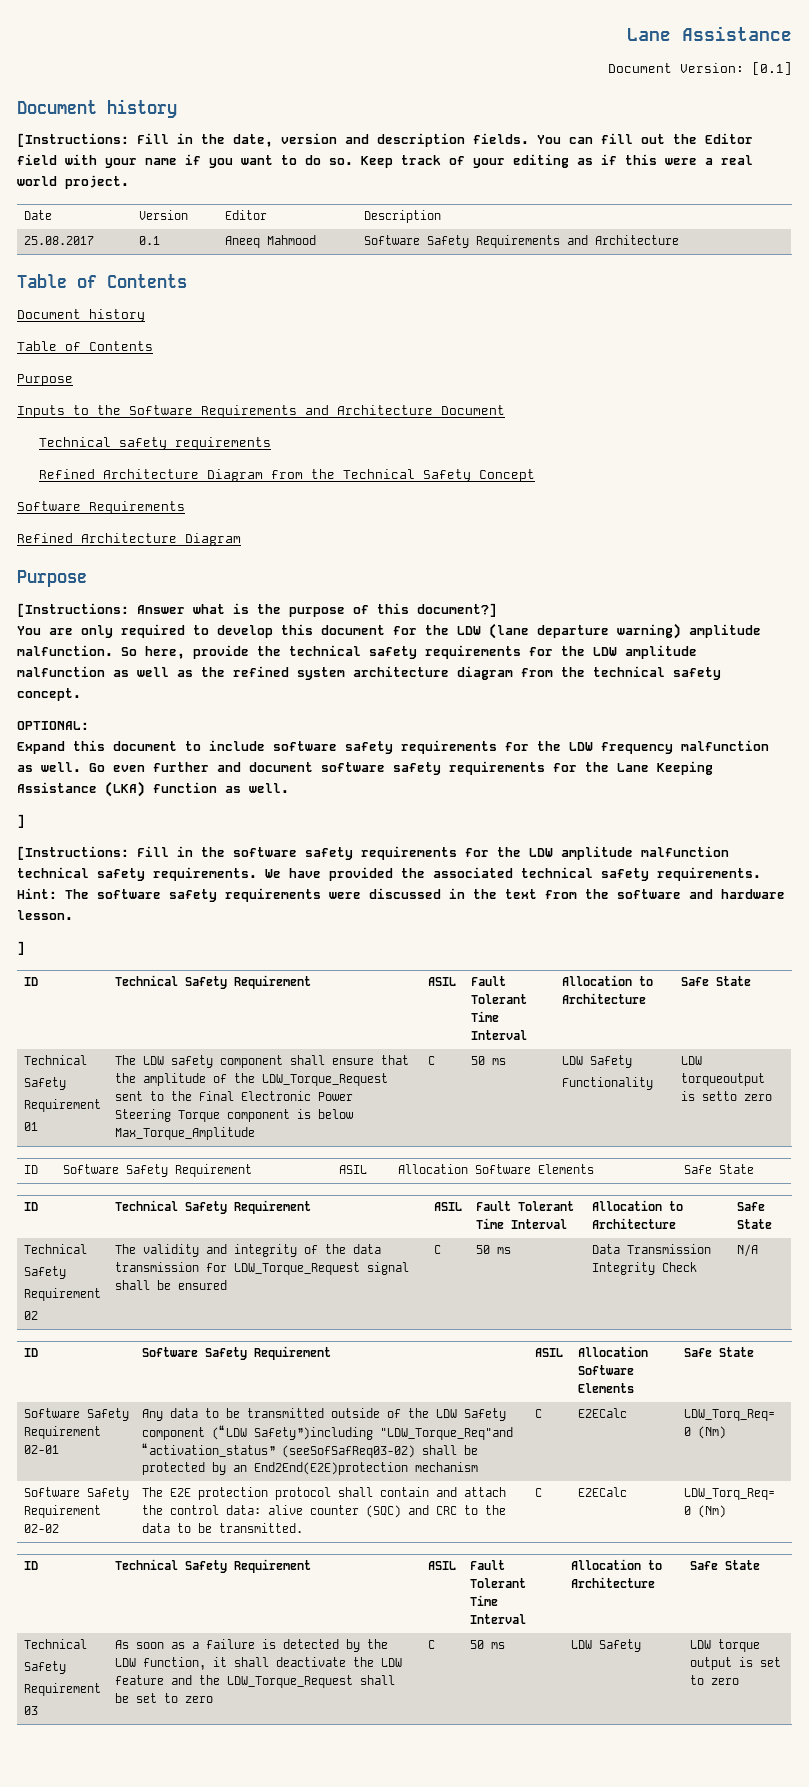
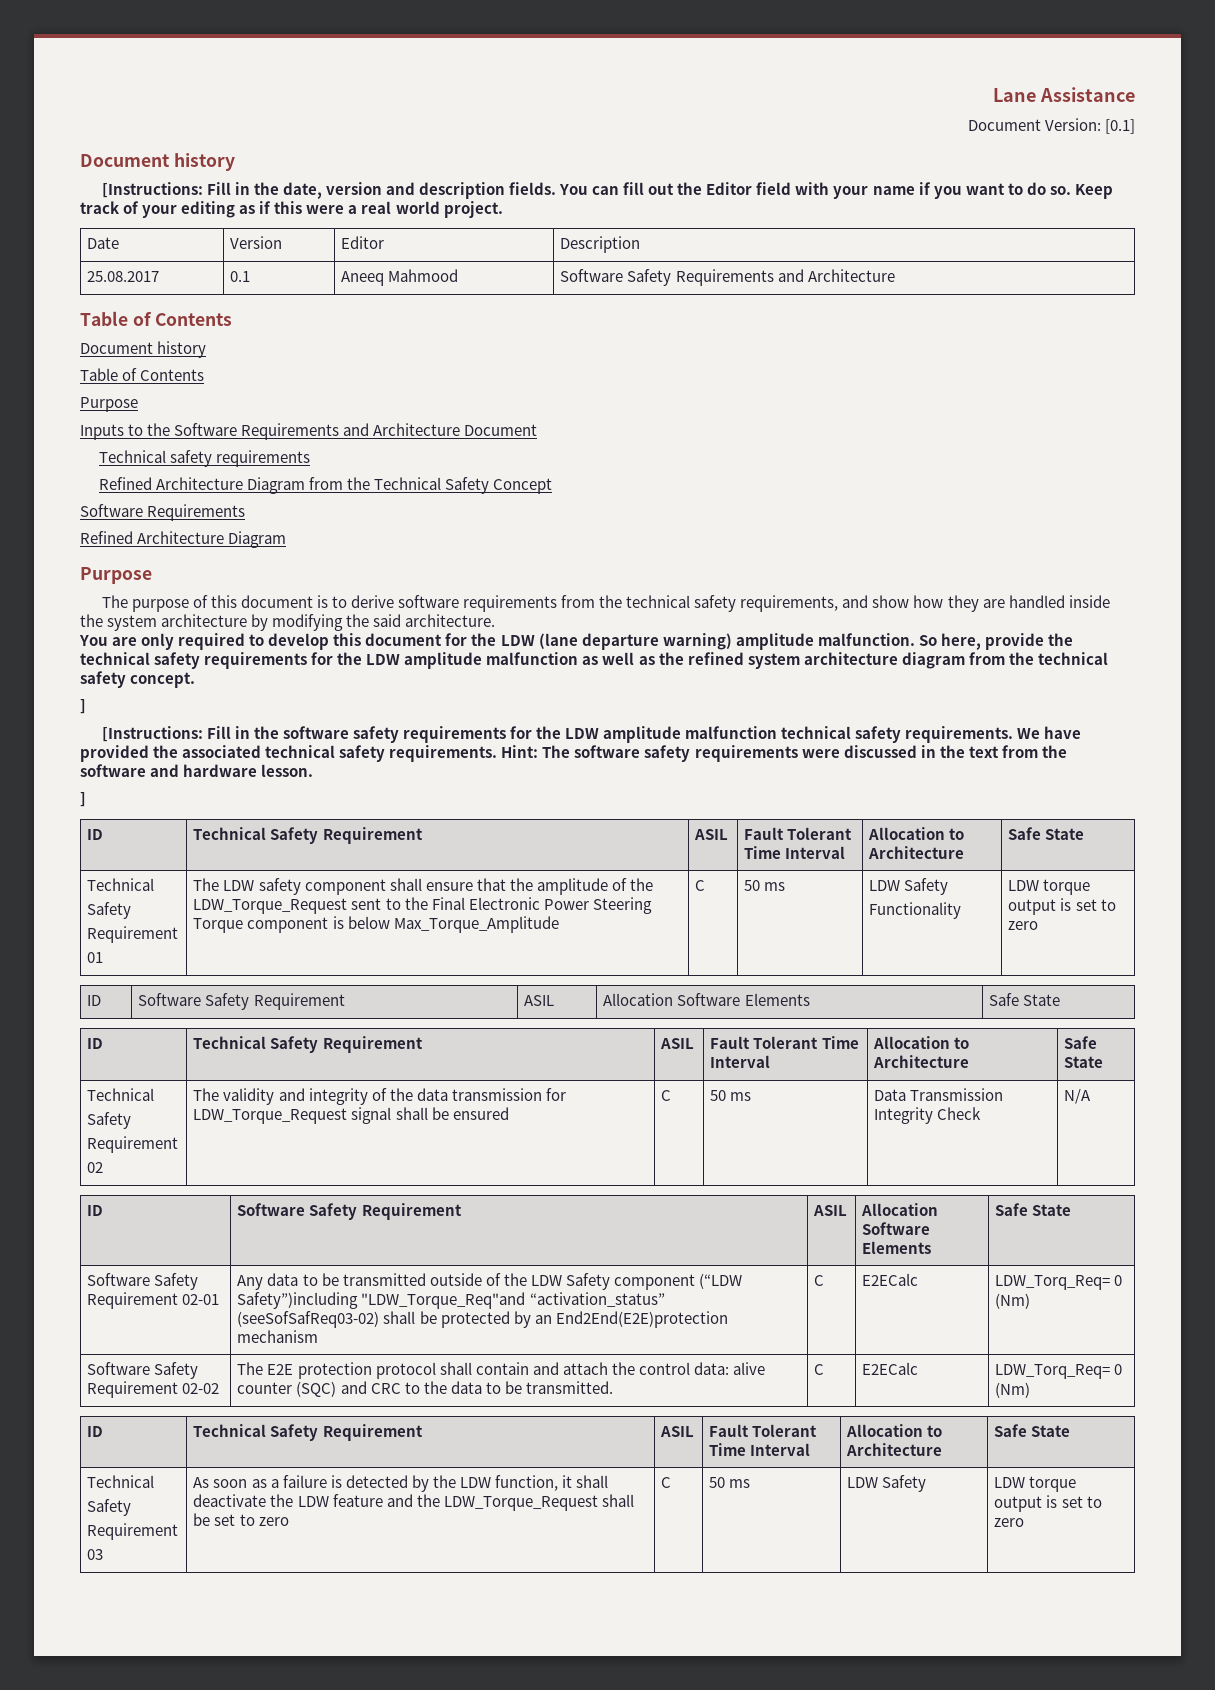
- [Instructions: Answer what is the purpose of this document?]
+ The purpose of this document is to derive software requirements from the technical safety requirements, and show how they are handled inside the system architecture by modifying the said architecture.
- OPTIONAL:
- Expand this document to include software safety requirements for the LDW frequency malfunction as well. Go even further and document software safety requirements for the Lane Keeping Assistance (LKA) function as well.
- Functionality | LDW torqueoutput is setto zero
+ Functionality | LDW torque output is set to zero

